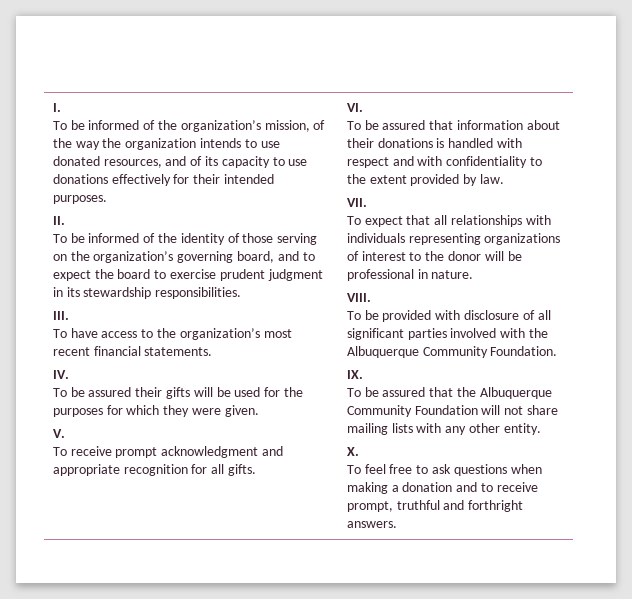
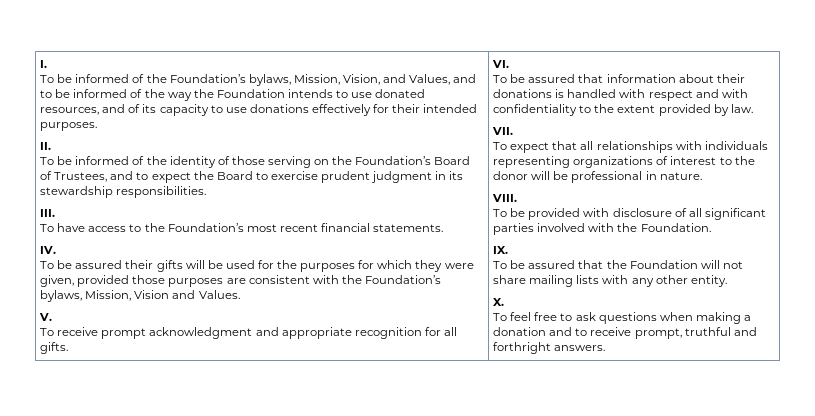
- To be informed of the organization’s mission, of the way the organization intends to use donated resources, and of its capacity to use donations effectively for their intended purposes.
+ To be informed of the Foundation’s bylaws, Mission, Vision, and Values, and to be informed of the way the Foundation intends to use donated resources, and of its capacity to use donations effectively for their intended purposes.
- To be informed of the identity of those serving on the organization’s governing board, and to expect the board to exercise prudent judgment in its stewardship responsibilities.
+ To be informed of the identity of those serving on the Foundation’s Board of Trustees, and to expect the Board to exercise prudent judgment in its stewardship responsibilities.
- To have access to the organization’s most recent financial statements.
+ To have access to the Foundation’s most recent financial statements.
- To be assured their gifts will be used for the purposes for which they were given.
+ To be assured their gifts will be used for the purposes for which they were given, provided those purposes are consistent with the Foundation’s bylaws, Mission, Vision and Values.
- To be provided with disclosure of all significant parties involved with the Albuquerque Community Foundation.
+ To be provided with disclosure of all significant parties involved with the Foundation.
- To be assured that the Albuquerque Community Foundation will not share mailing lists with any other entity.
+ To be assured that the Foundation will not share mailing lists with any other entity.

